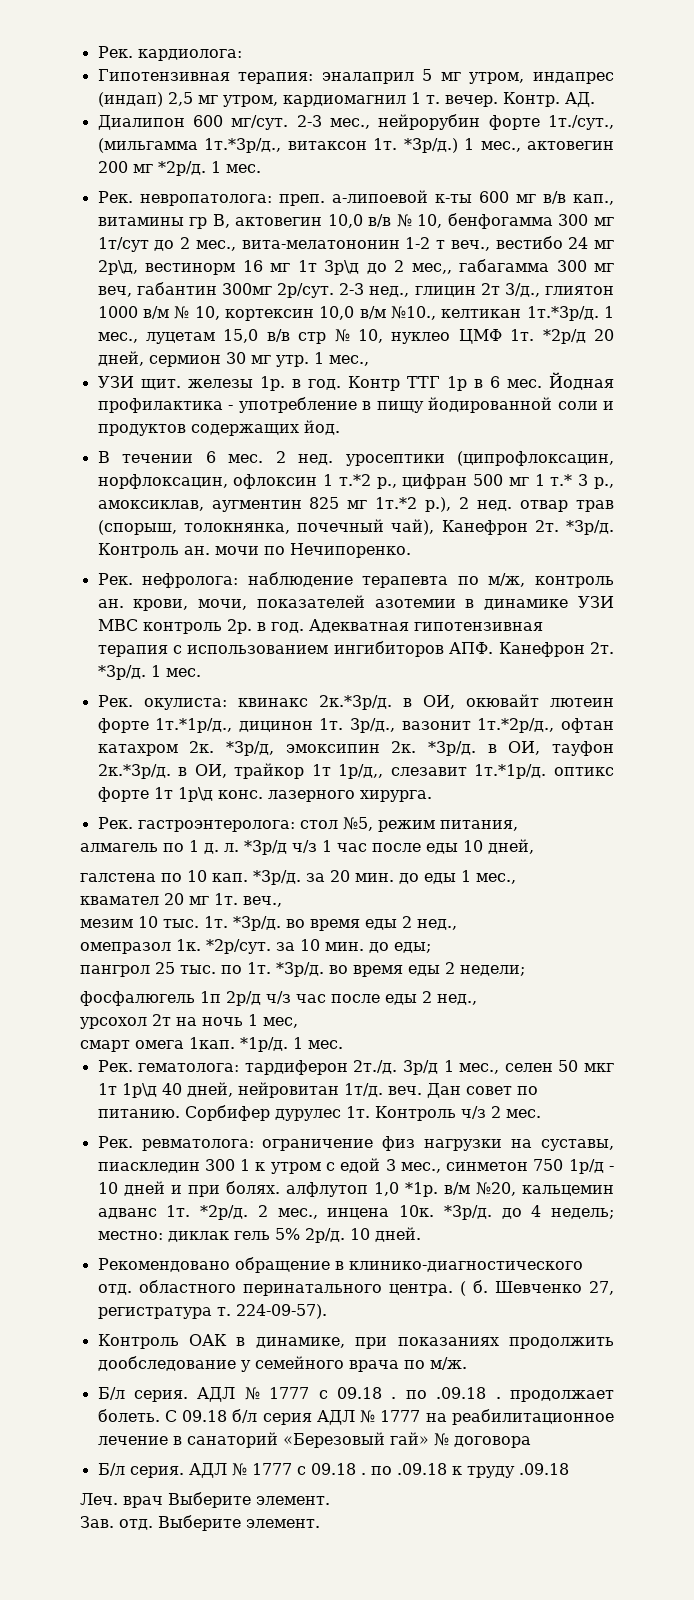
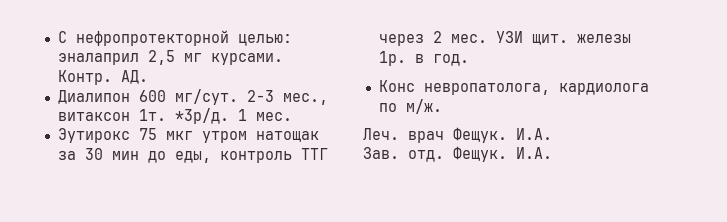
- Рек. кардиолога:
- Гипотензивная терапия: эналаприл 5 мг утром, индапрес (индап) 2,5 мг утром, кардиомагнил 1 т. вечер.
+ С нефропротекторной целью: эналаприл 2,5 мг курсами.
- 2-3 мес., нейрорубин форте 1т./сут., (мильгамма 1т.*3р/д., витаксон 1т. *3р/д.) 1 мес., актовегин 200 мг *2р/д. 1 мес.
- Рек. невропатолога: преп. а-липоевой к-ты 600 мг в/в кап., витамины гр В, актовегин 10,0 в/в № 10, бенфогамма 300 мг 1т/сут до 2 мес., вита-мелатононин 1-2 т веч., вестибо 24 мг 2р\д, вестинорм 16 мг 1т 3р\д до 2 мес,, габагамма 300 мг веч, габантин 300мг 2р/сут. 2-3 нед., глицин 2т 3/д., глиятон 1000 в/м № 10, кортексин 10,0 в/м №10., келтикан 1т.*3р/д. 1 мес., луцетам 15,0 в/в стр № 10, нуклео ЦМФ 1т. *2р/д 20 дней, сермион 30 мг утр. 1 мес.,
- УЗИ щит. железы 1р. в год. Контр ТТГ 1р в 6 мес. Йодная профилактика - употребление в пищу йодированной соли и продуктов содержащих йод.
- В течении 6 мес. 2 нед. уросептики (ципрофлоксацин, норфлоксацин, офлоксин 1 т.*2 р., цифран 500 мг 1 т.* 3 р., амоксиклав, аугментин 825 мг 1т.*2 р.), 2 нед. отвар трав (спорыш, толокнянка, почечный чай), Канефрон 2т. *3р/д. Контроль ан. мочи по Нечипоренко.
- Рек. нефролога: наблюдение терапевта по м/ж, контроль ан. крови, мочи, показателей азотемии в динамике УЗИ МВС контроль 2р. в год. Адекватная гипотензивная терапия с использованием ингибиторов АПФ. Канефрон 2т. *3р/д. 1 мес.
- Рек. окулиста: квинакс 2к.*3р/д. в ОИ, окювайт лютеин форте 1т.*1р/д., дицинон 1т. 3р/д., вазонит 1т.*2р/д., офтан катахром 2к. *3р/д, эмоксипин 2к. *3р/д. в ОИ, тауфон 2к.*3р/д. в ОИ, трайкор 1т 1р/д,, слезавит 1т.*1р/д. оптикс форте 1т 1р\д конс. лазерного хирурга.
- Рек. гастроэнтеролога: стол №5, режим питания,
- алмагель по 1 д. л. *3р/д ч/з 1 час после еды 10 дней,
- галстена по 10 кап. *3р/д. за 20 мин. до еды 1 мес.,
- квамател 20 мг 1т. веч.,
- мезим 10 тыс. 1т. *3р/д. во время еды 2 нед.,
- омепразол 1к. *2р/сут. за 10 мин. до еды;
- пангрол 25 тыс. по 1т. *3р/д. во время еды 2 недели;
- фосфалюгель 1п 2р/д ч/з час после еды 2 нед.,
- урсохол 2т на ночь 1 мес,
- смарт омега 1кап. *1р/д. 1 мес.
- Рек. гематолога: тардиферон 2т./д. 3р/д 1 мес., селен 50 мкг 1т 1р\д 40 дней, нейровитан 1т/д. веч. Дан совет по питанию. Сорбифер дурулес 1т. Контроль ч/з 2 мес.
- Рек. ревматолога: ограничение физ нагрузки на суставы, пиаскледин 300 1 к утром с едой 3 мес., синметон 750 1р/д - 10 дней и при болях. алфлутоп 1,0 *1р. в/м №20, кальцемин адванс 1т. *2р/д. 2 мес., инцена 10к. *3р/д. до 4 недель; местно: диклак гель 5% 2р/д. 10 дней.
- Рекомендовано обращение в клинико-диагностического отд. областного перинатального центра. ( б. Шевченко 27, регистратура т. 224-09-57).
- Контроль ОАК в динамике, при показаниях продолжить дообследование у семейного врача по м/ж.
- Б/л серия. АДЛ № 1777 с 09.18 . по .09.18 . продолжает болеть. С 09.18 б/л серия АДЛ № 1777 на реабилитационное лечение в санаторий «Березовый гай» № договора
- Б/л серия. АДЛ № 1777 с 09.18 . по .09.18 к труду .09.18
+ 2-3 мес., витаксон 1т. *3р/д. 1 мес.
+ Эутирокс 75 мкг утром натощак за 30 мин до еды, контроль ТТГ через 2 мес. УЗИ щит. железы 1р. в год.
+ Конс невропатолога, кардиолога по м/ж.
- Леч. врач Выберите элемент.
+ Леч. врач Фещук. И.А.
- Зав. отд. Выберите элемент.
+ Зав. отд. Фещук. И.А.

